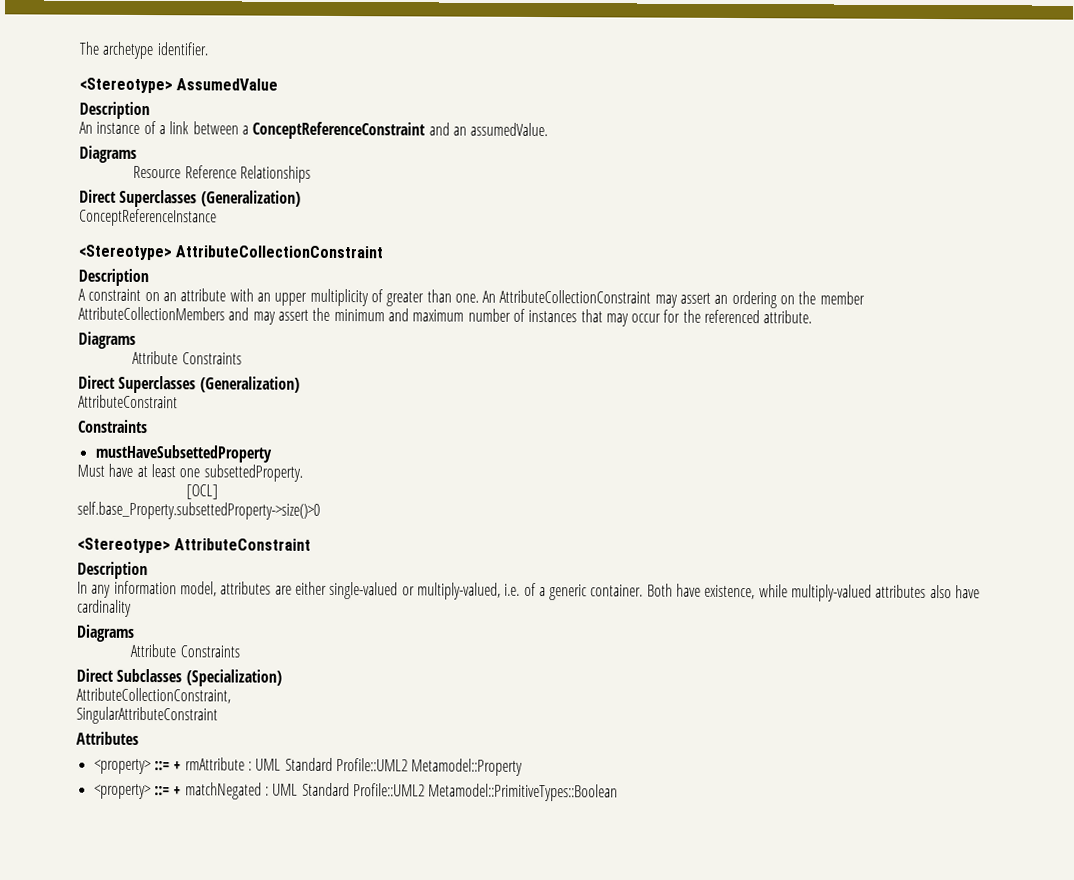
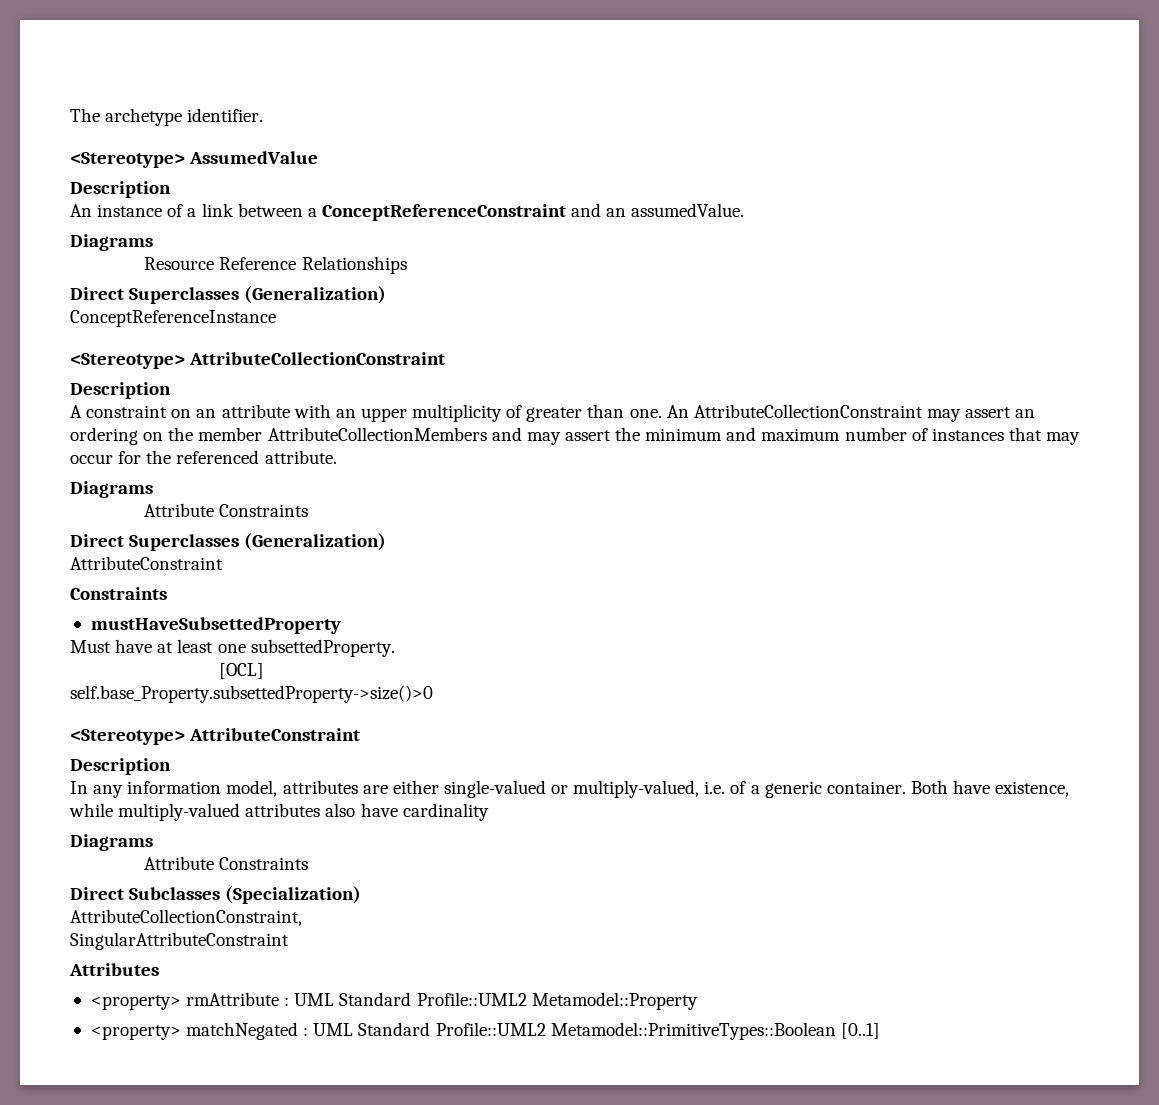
- <property> ::= + rmAttribute : UML Standard Profile::UML2 Metamodel::Property
+ <property> rmAttribute : UML Standard Profile::UML2 Metamodel::Property
- <property> ::= + matchNegated : UML Standard Profile::UML2 Metamodel::PrimitiveTypes::Boolean
+ <property> matchNegated : UML Standard Profile::UML2 Metamodel::PrimitiveTypes::Boolean [0..1]

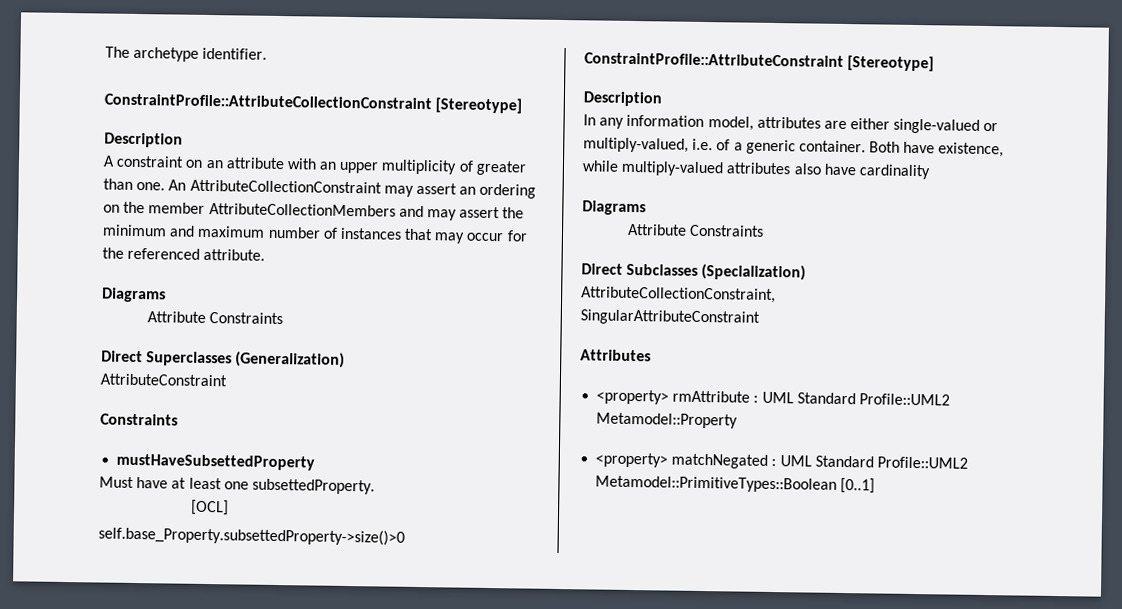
- <Stereotype> AssumedValue
- Description
- An instance of a link between a ConceptReferenceConstraint and an assumedValue.
- Diagrams
- Resource Reference Relationships
- Direct Superclasses (Generalization)
- ConceptReferenceInstance
- <Stereotype> AttributeCollectionConstraint
+ ConstraintProfile::AttributeCollectionConstraint [Stereotype]
- <Stereotype> AttributeConstraint
+ ConstraintProfile::AttributeConstraint [Stereotype]

